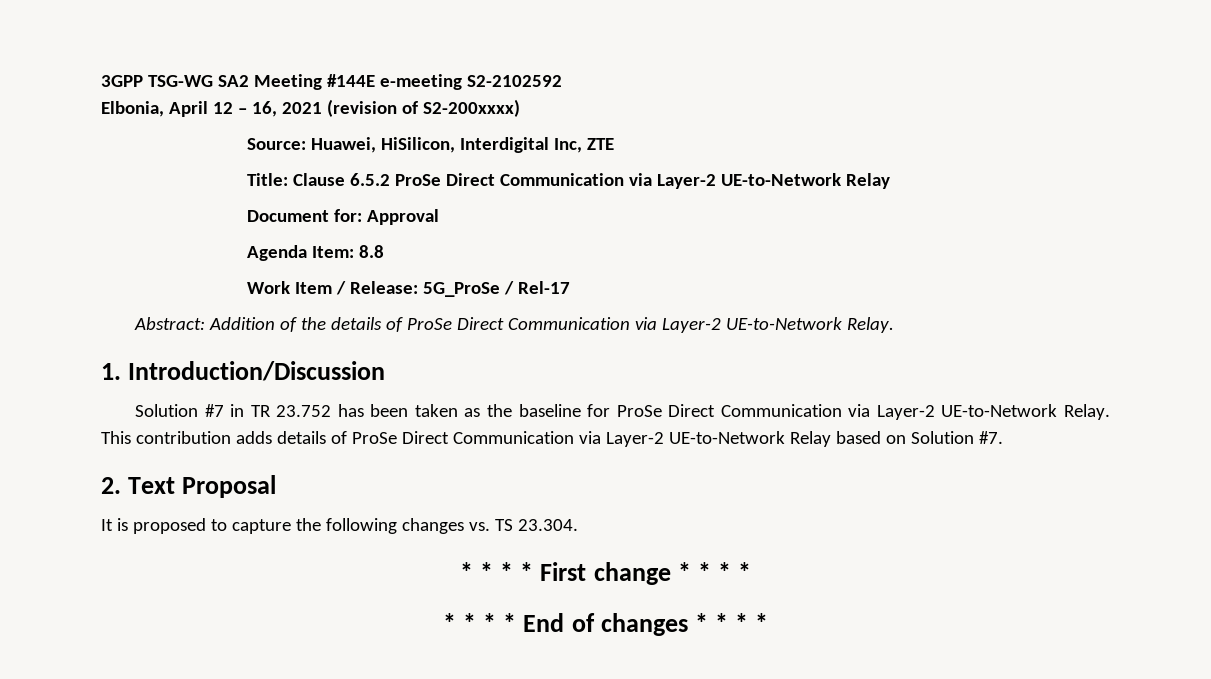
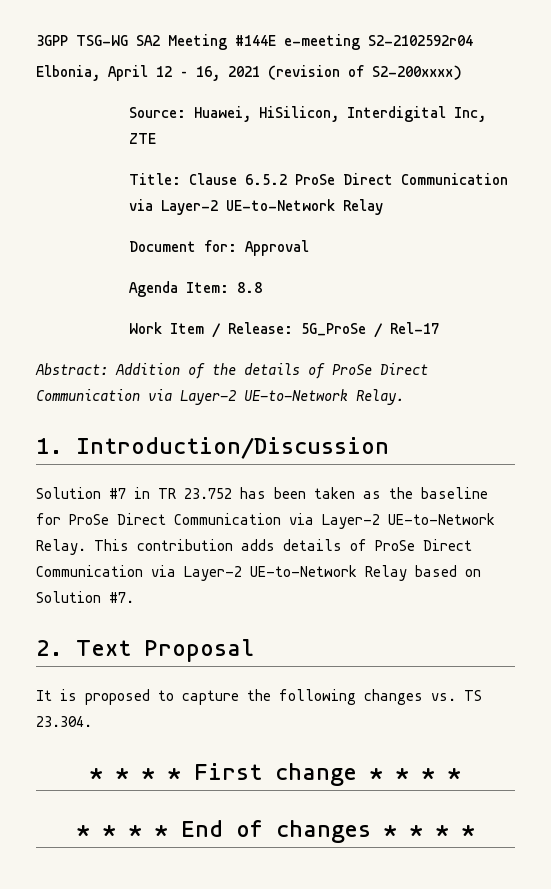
- 3GPP TSG-WG SA2 Meeting #144E e-meeting S2-2102592
+ 3GPP TSG-WG SA2 Meeting #144E e-meeting S2-2102592r04

